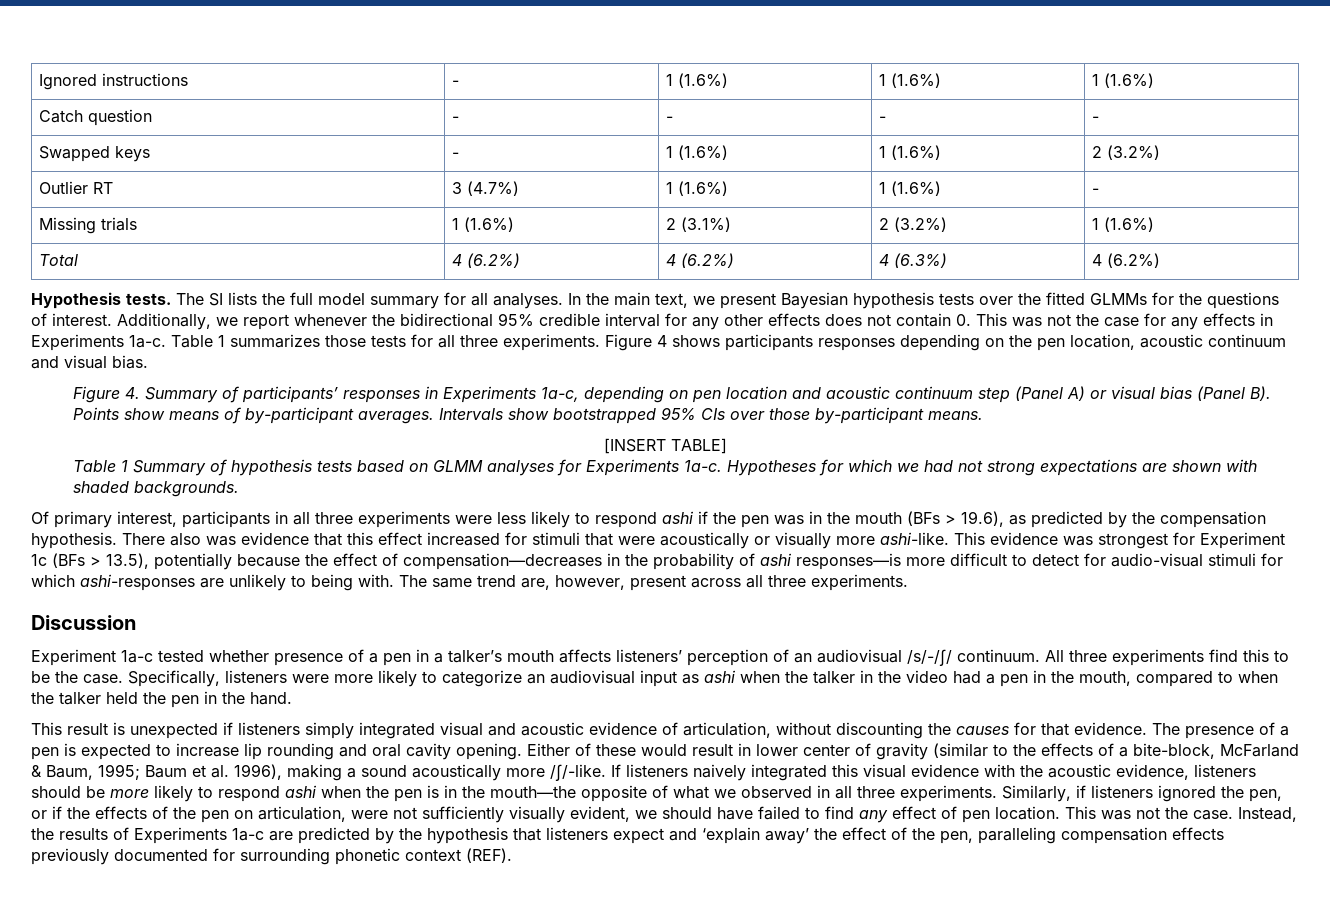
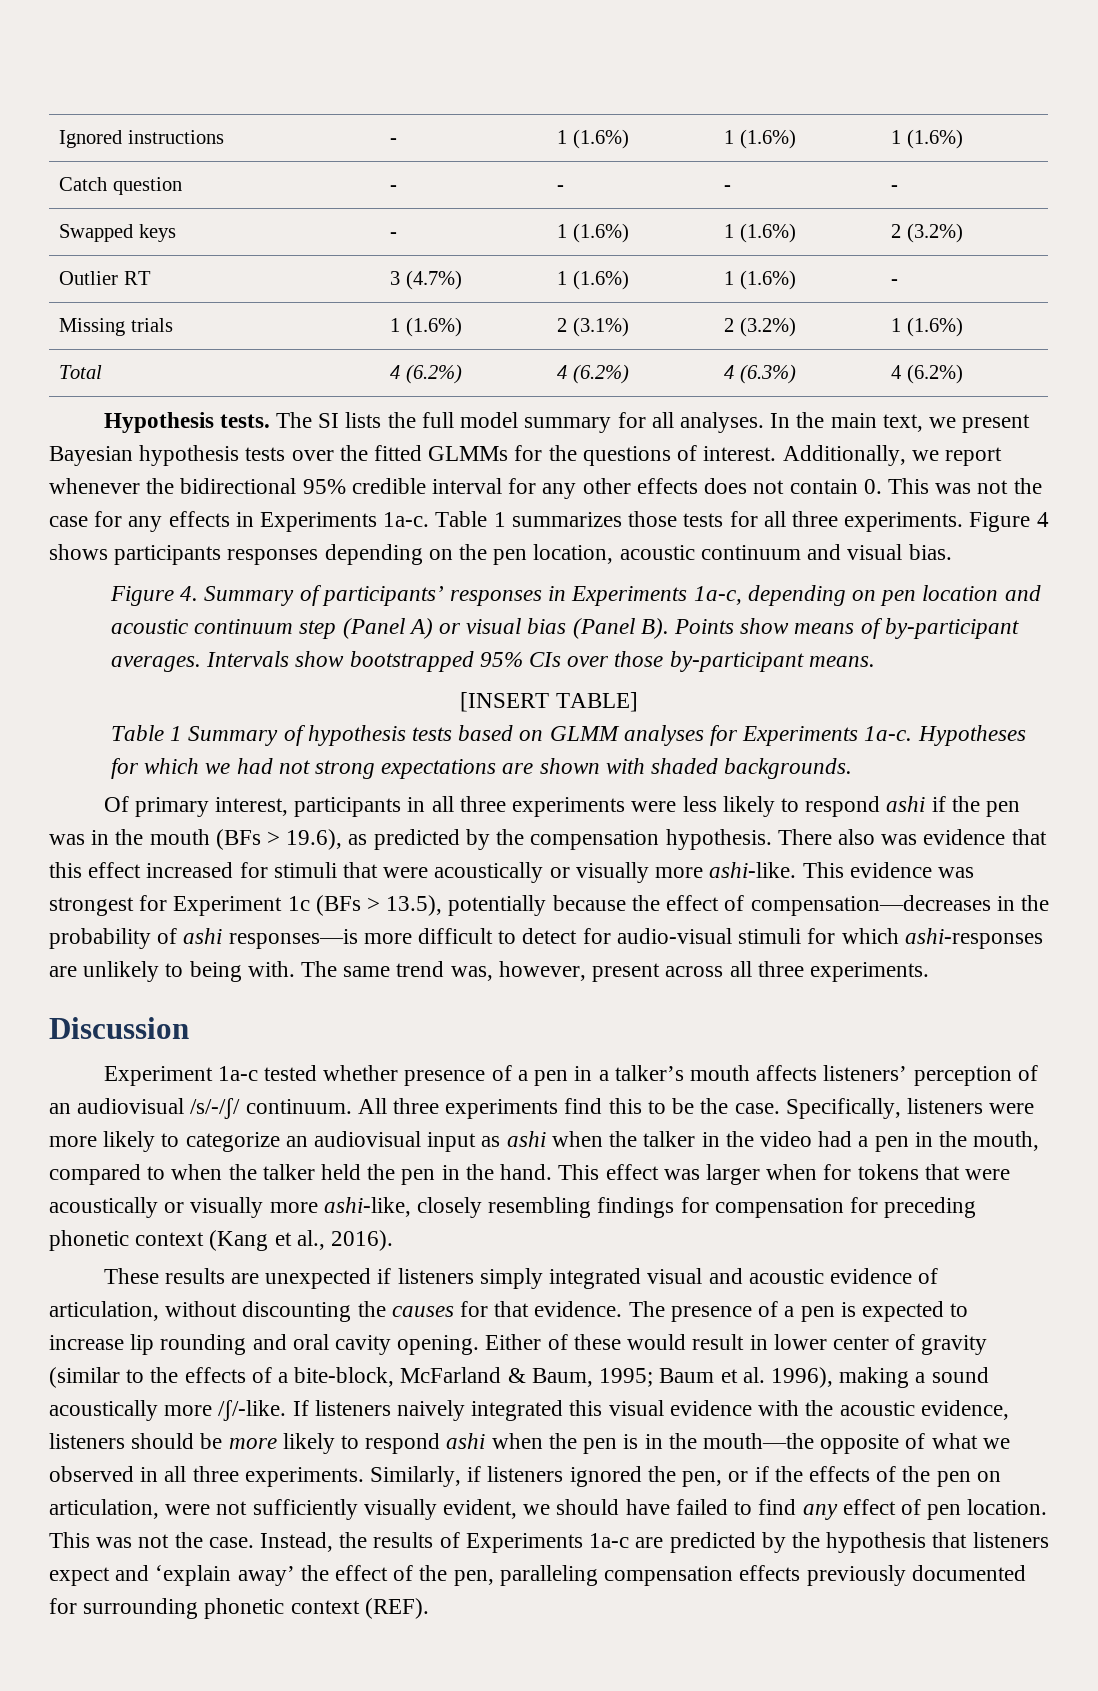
- The same trend are, however, present across all three experiments.
+ The same trend was, however, present across all three experiments.
- Specifically, listeners were more likely to categorize an audiovisual input as ashi when the talker in the video had a pen in the mouth, compared to when the talker held the pen in the hand.
- This result is unexpected if listeners simply integrated visual and acoustic evidence of articulation, without discounting the causes for that evidence.
+ Specifically, listeners were more likely to categorize an audiovisual input as ashi when the talker in the video had a pen in the mouth, compared to when the talker held the pen in the hand. This effect was larger when for tokens that were acoustically or visually more ashi-like, closely resembling findings for compensation for preceding phonetic context (Kang et al., 2016).
+ These results are unexpected if listeners simply integrated visual and acoustic evidence of articulation, without discounting the causes for that evidence.

